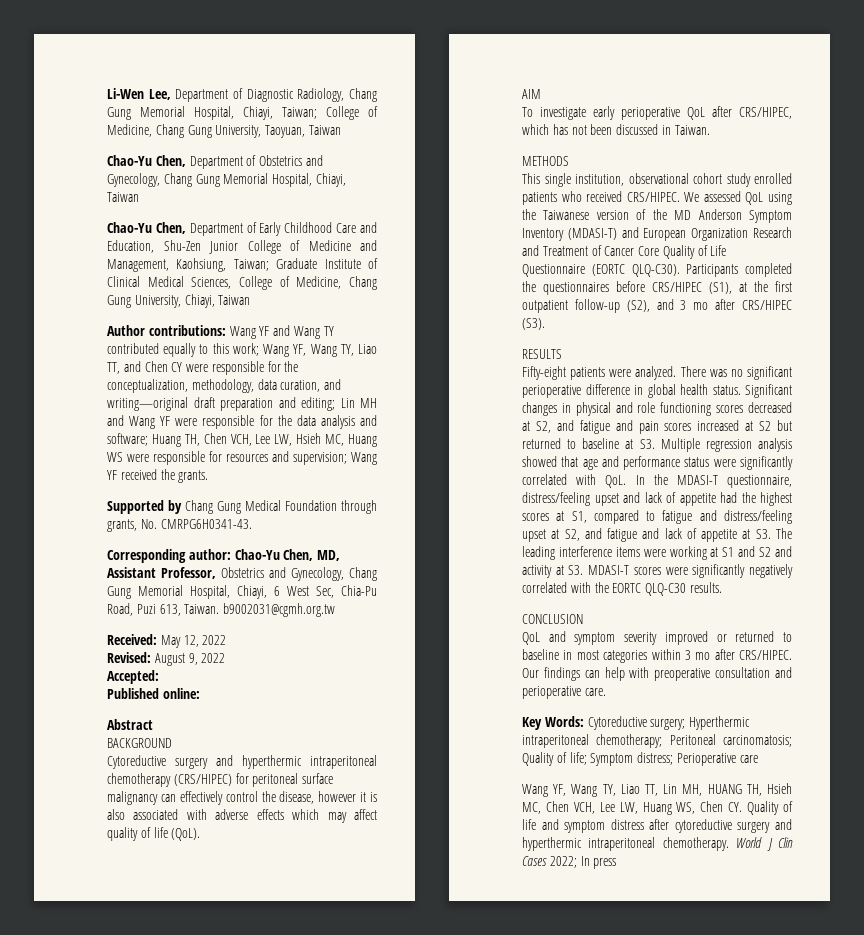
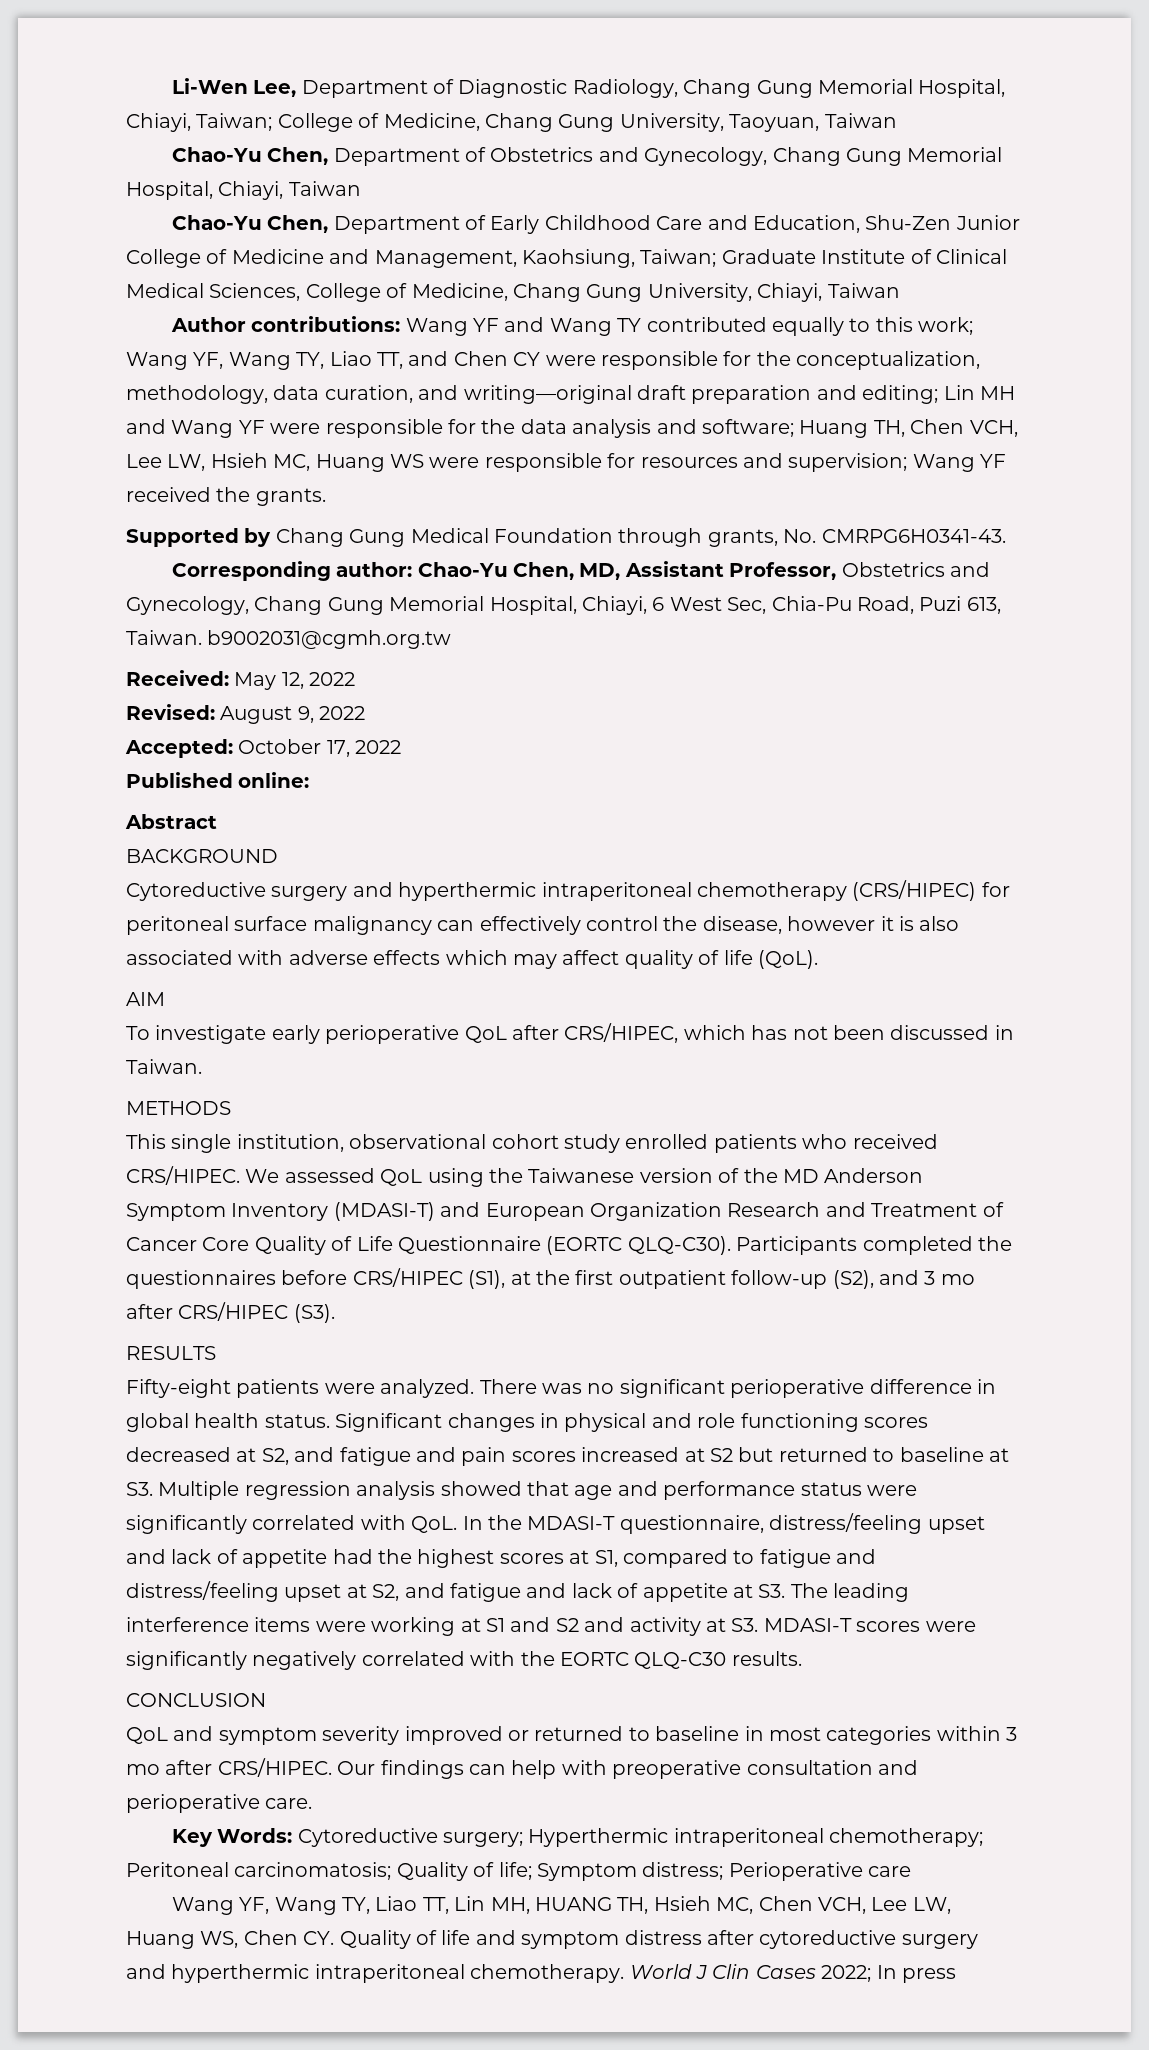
- Accepted:
+ Accepted: October 17, 2022

